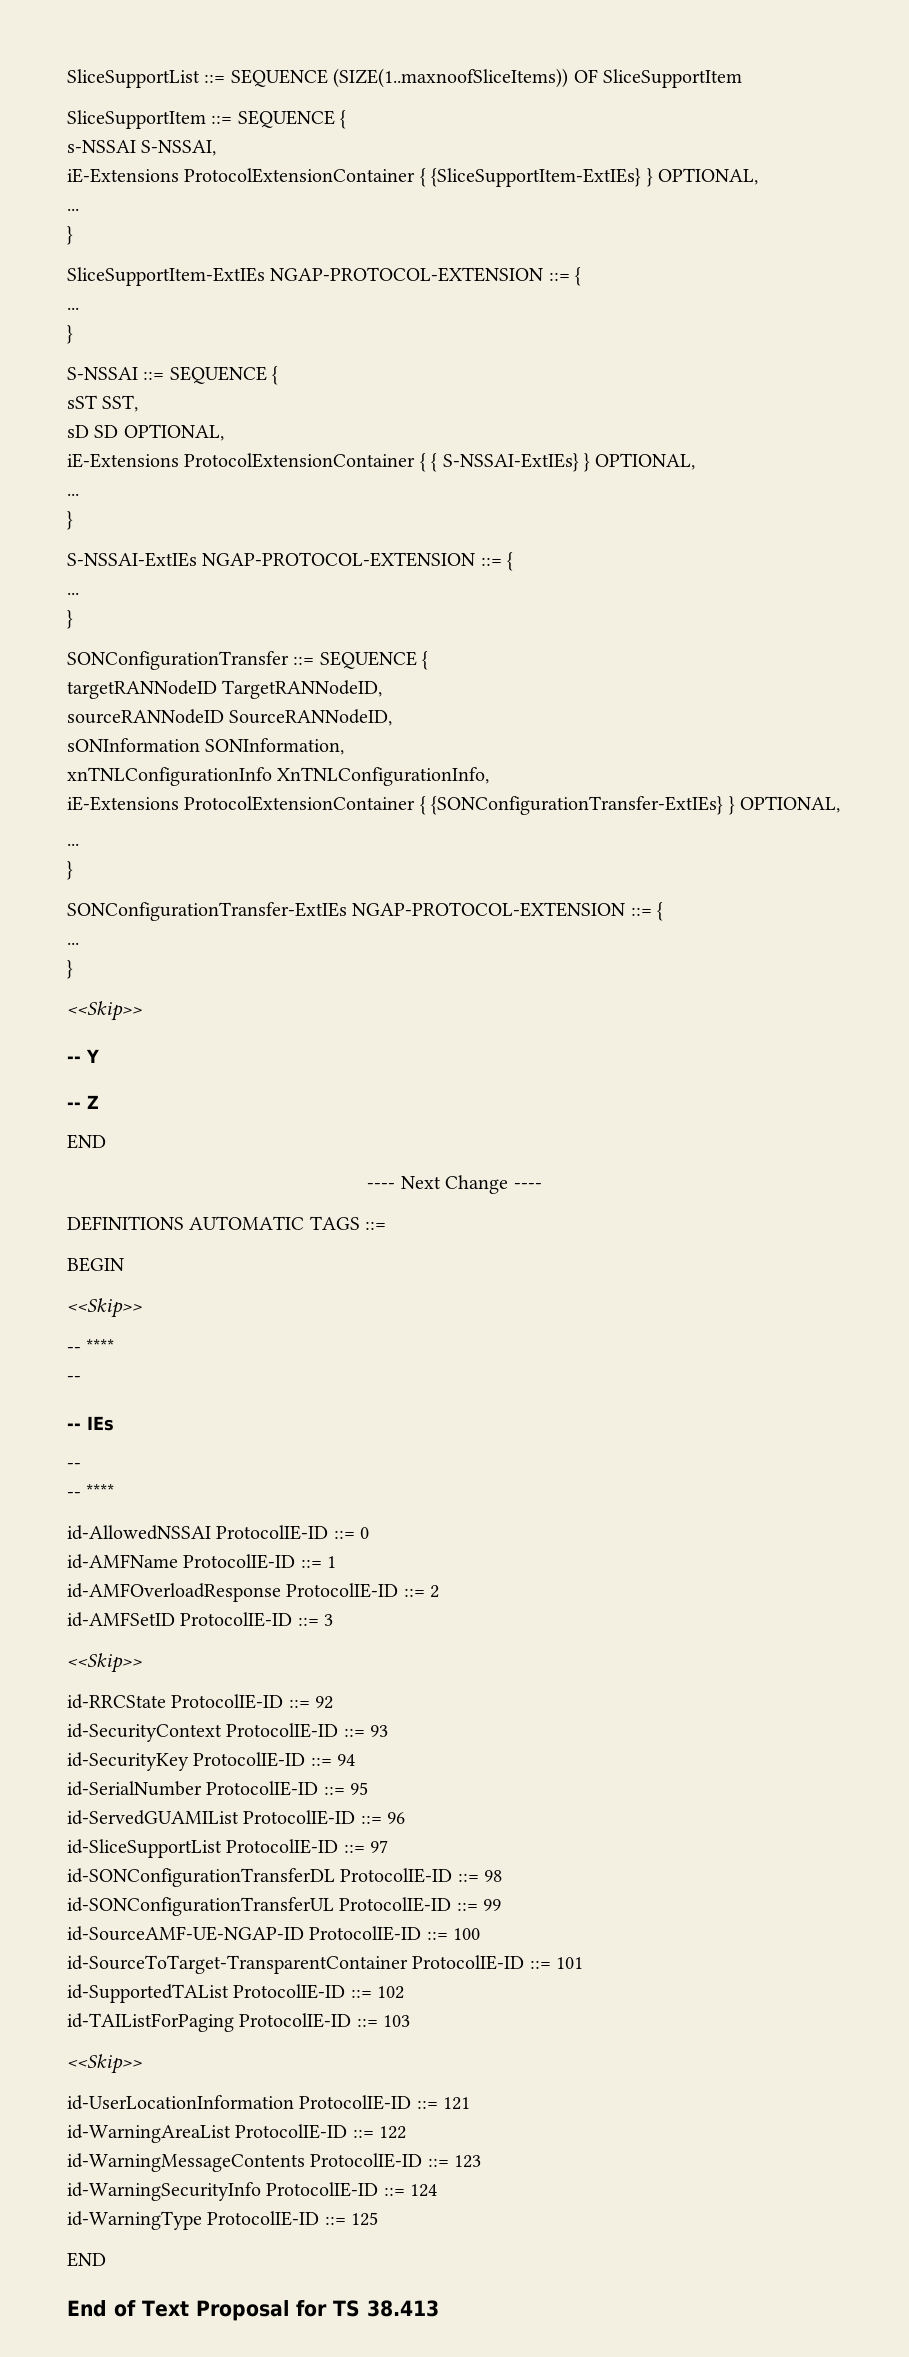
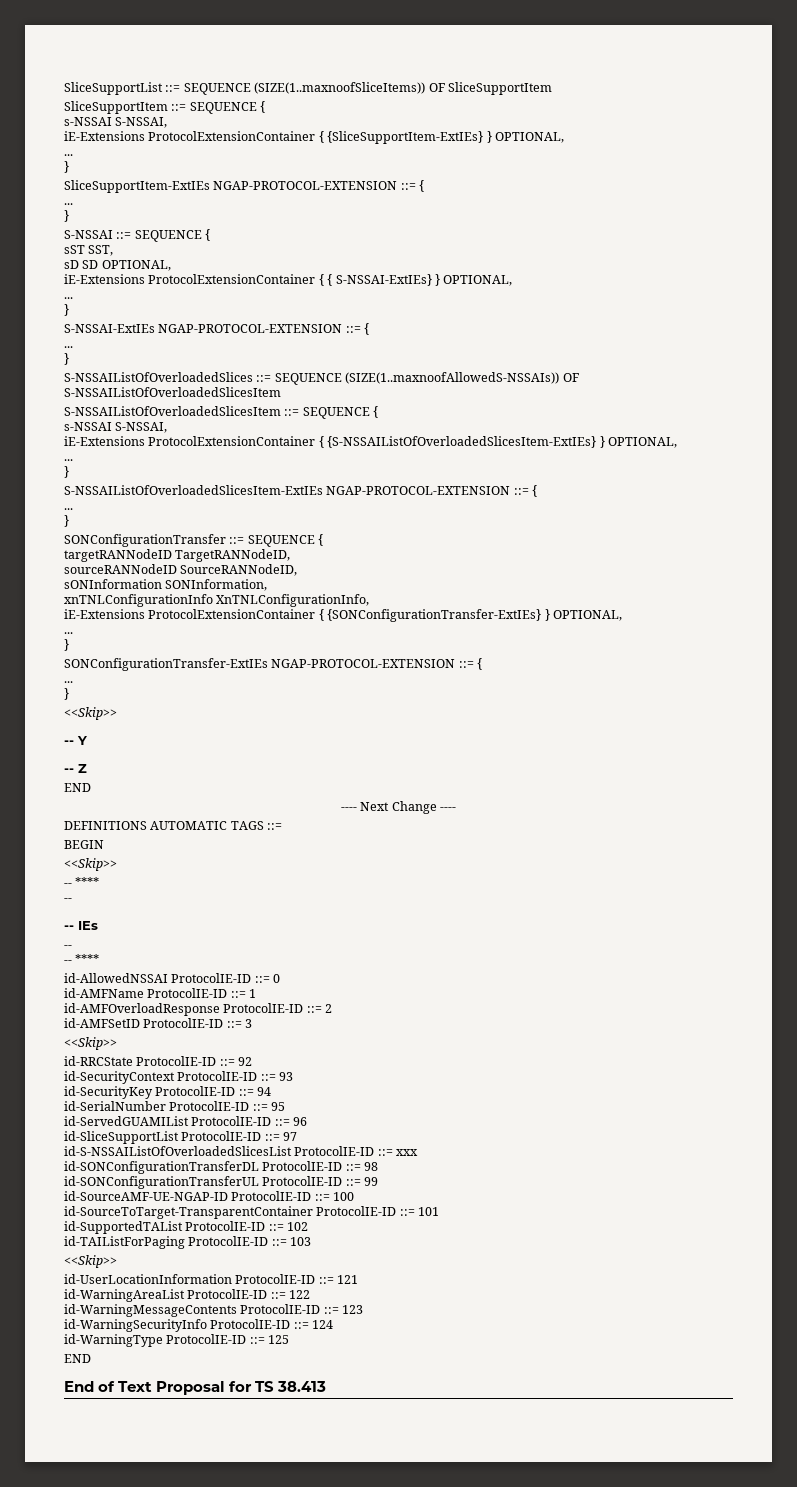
+ S-NSSAIListOfOverloadedSlices ::= SEQUENCE (SIZE(1..maxnoofAllowedS-NSSAIs)) OF S-NSSAIListOfOverloadedSlicesItem
+ S-NSSAIListOfOverloadedSlicesItem ::= SEQUENCE {
+ s-NSSAI S-NSSAI,
+ iE-Extensions ProtocolExtensionContainer { {S-NSSAIListOfOverloadedSlicesItem-ExtIEs} } OPTIONAL,
+ ...
+ }
+ S-NSSAIListOfOverloadedSlicesItem-ExtIEs NGAP-PROTOCOL-EXTENSION ::= {
+ ...
+ }
+ id-S-NSSAIListOfOverloadedSlicesList ProtocolIE-ID ::= xxx

